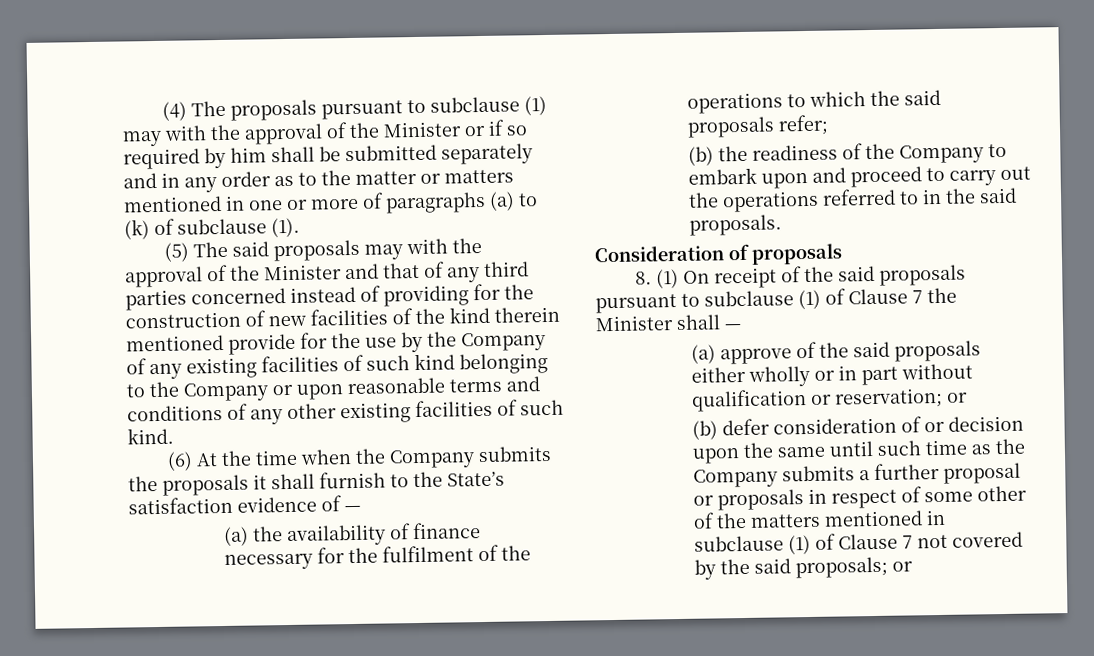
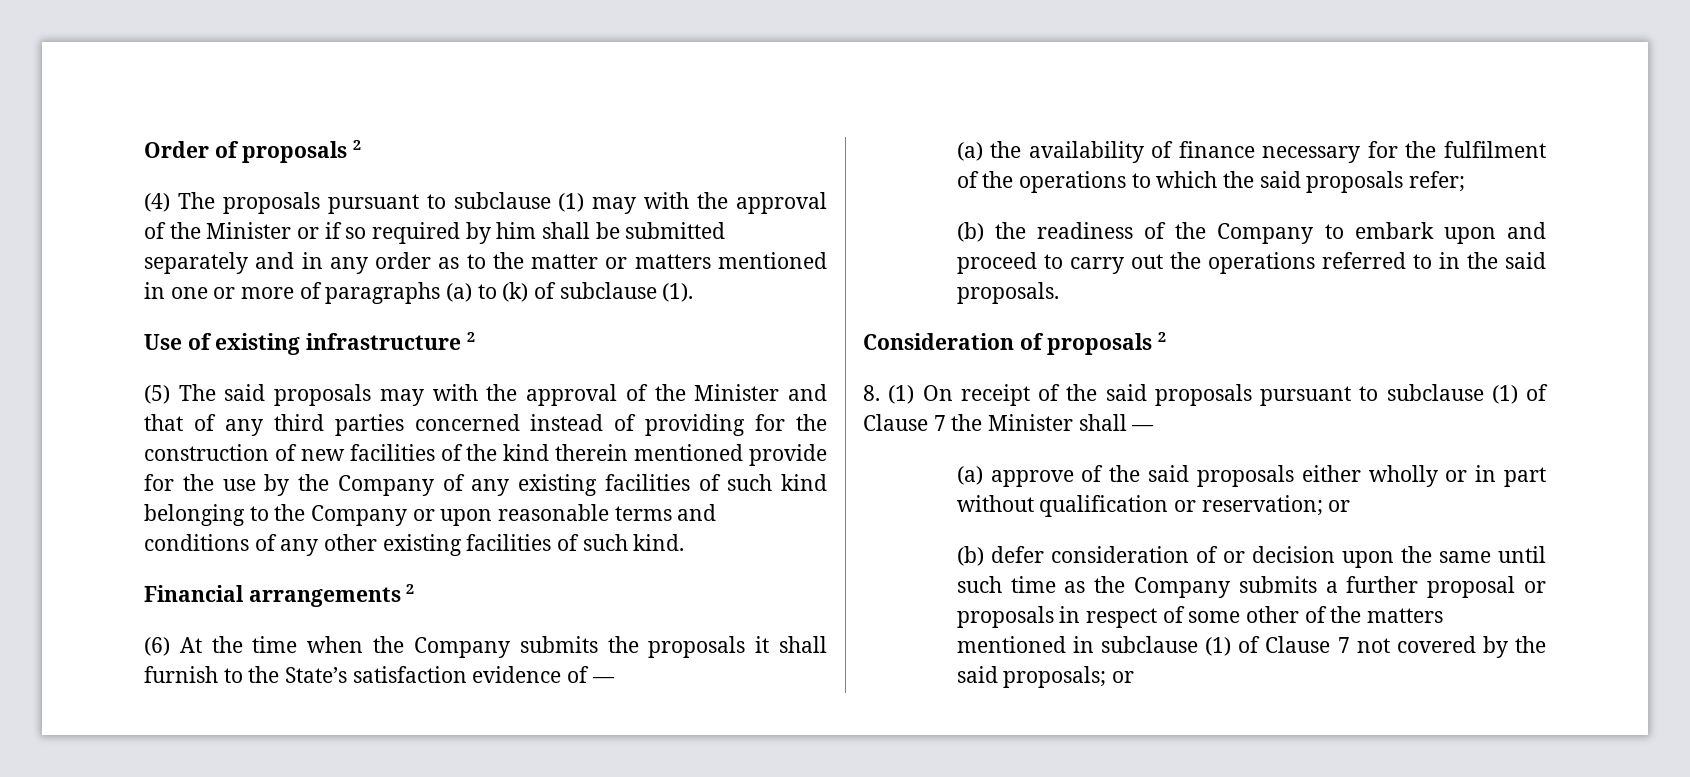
+ Order of proposals 2
+ Use of existing infrastructure 2
+ Financial arrangements 2
- Consideration of proposals
+ Consideration of proposals 2

